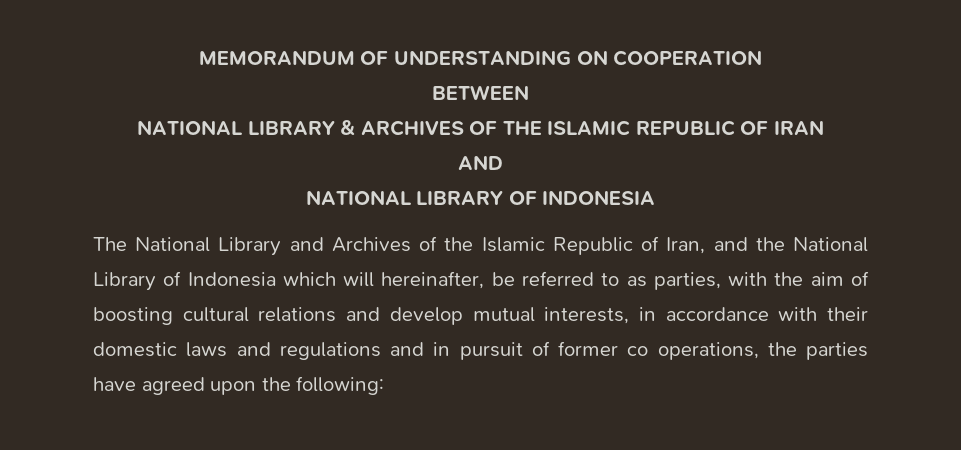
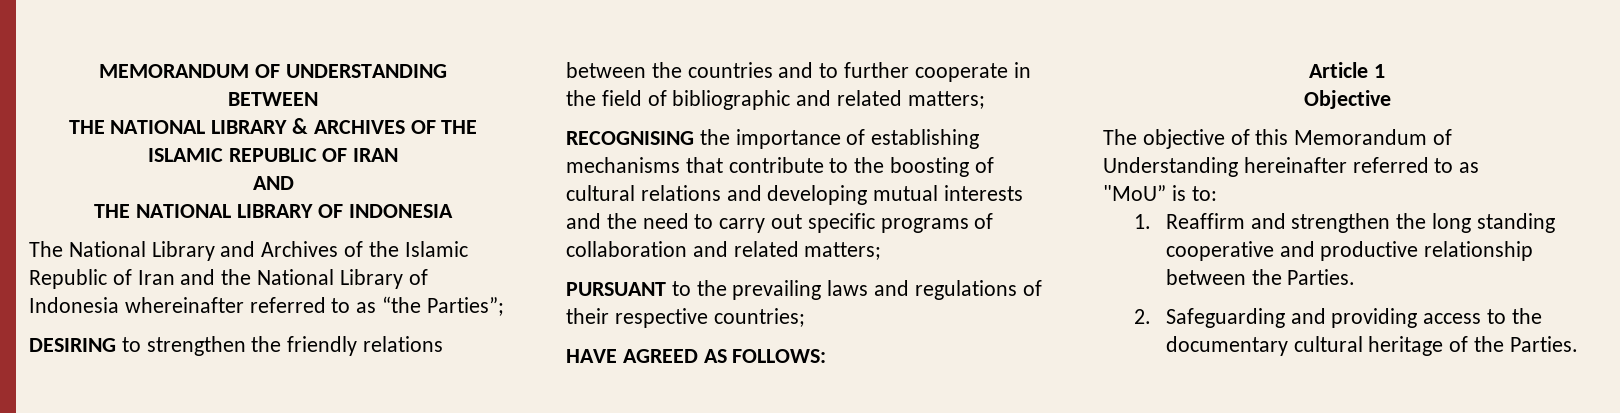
- MEMORANDUM OF UNDERSTANDING ON COOPERATION
+ MEMORANDUM OF UNDERSTANDING
- NATIONAL LIBRARY & ARCHIVES OF THE ISLAMIC REPUBLIC OF IRAN
+ THE NATIONAL LIBRARY & ARCHIVES OF THE ISLAMIC REPUBLIC OF IRAN
- NATIONAL LIBRARY OF INDONESIA
+ THE NATIONAL LIBRARY OF INDONESIA
- The National Library and Archives of the Islamic Republic of Iran, and the National Library of Indonesia which will hereinafter, be referred to as parties, with the aim of boosting cultural relations and develop mutual interests, in accordance with their domestic laws and regulations and in pursuit of former co operations, the parties have agreed upon the following:
+ The National Library and Archives of the Islamic Republic of Iran and the National Library of Indonesia whereinafter referred to as “the Parties”;
+ DESIRING to strengthen the friendly relations between the countries and to further cooperate in the field of bibliographic and related matters;
+ RECOGNISING the importance of establishing mechanisms that contribute to the boosting of cultural relations and developing mutual interests and the need to carry out specific programs of collaboration and related matters;
+ PURSUANT to the prevailing laws and regulations of their respective countries;
+ HAVE AGREED AS FOLLOWS:
+ Article 1
+ Objective
+ The objective of this Memorandum of Understanding hereinafter referred to as
+ "MoU” is to:
+ 1. Reaffirm and strengthen the long standing cooperative and productive relationship between the Parties.
+ 2. Safeguarding and providing access to the documentary cultural heritage of the Parties.

